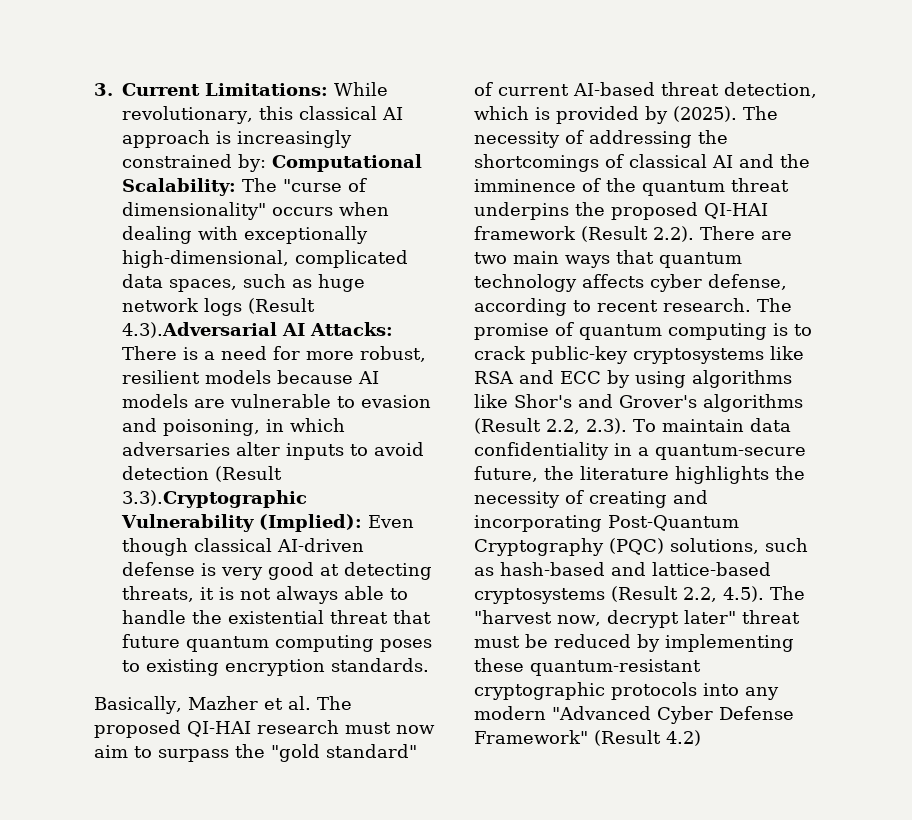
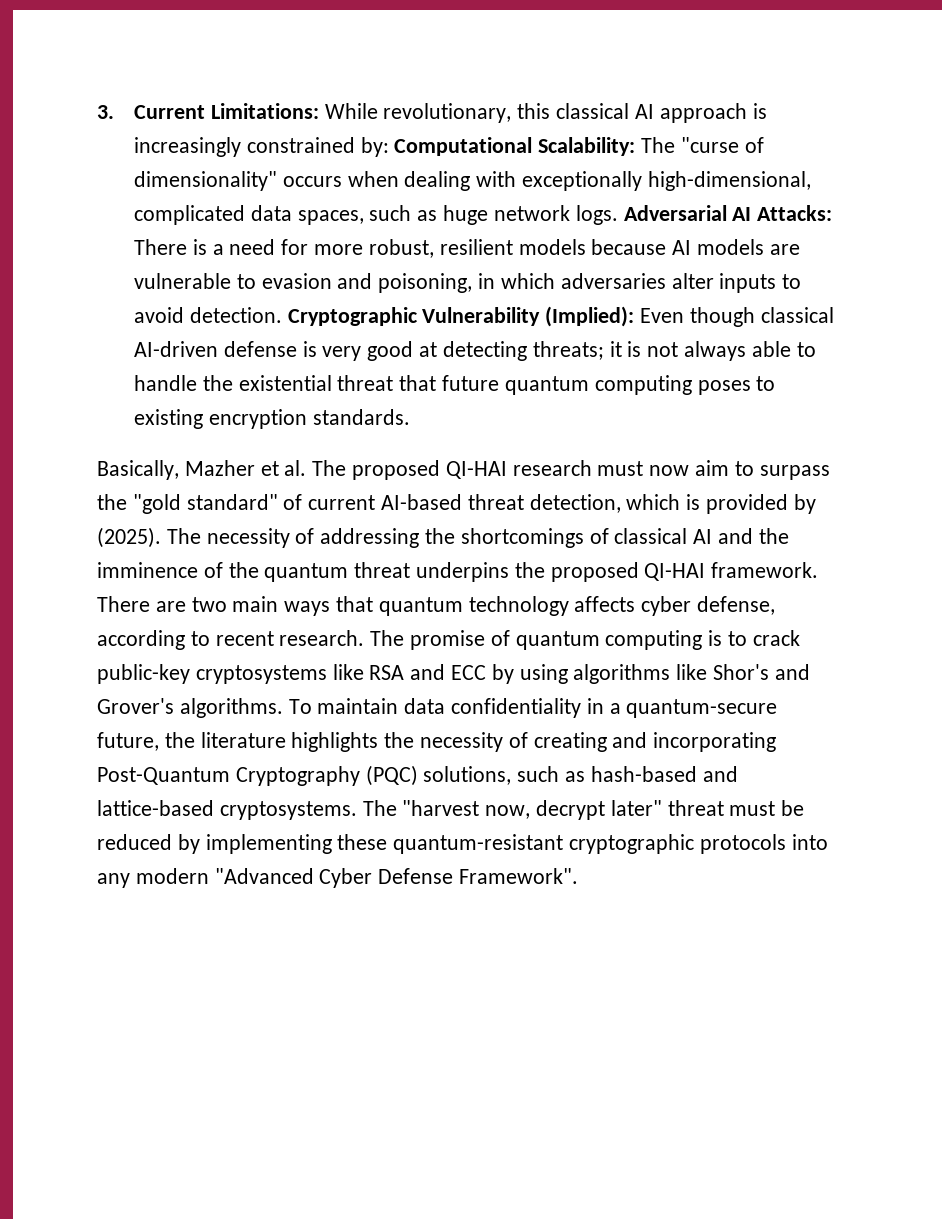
- The "curse of dimensionality" occurs when dealing with exceptionally high-dimensional, complicated data spaces, such as huge network logs (Result 4.3).Adversarial AI Attacks:
+ The "curse of dimensionality" occurs when dealing with exceptionally high-dimensional, complicated data spaces, such as huge network logs. Adversarial AI Attacks:
- There is a need for more robust, resilient models because AI models are vulnerable to evasion and poisoning, in which adversaries alter inputs to avoid detection (Result 3.3).Cryptographic Vulnerability (Implied):
+ There is a need for more robust, resilient models because AI models are vulnerable to evasion and poisoning, in which adversaries alter inputs to avoid detection. Cryptographic Vulnerability (Implied):
- Even though classical AI-driven defense is very good at detecting threats, it is not always able to handle the existential threat that future quantum computing poses to existing encryption standards.
+ Even though classical AI-driven defense is very good at detecting threats; it is not always able to handle the existential threat that future quantum computing poses to existing encryption standards.
- The necessity of addressing the shortcomings of classical AI and the imminence of the quantum threat underpins the proposed QI-HAI framework (Result 2.2). There are two main ways that quantum technology affects cyber defense, according to recent research.
+ The necessity of addressing the shortcomings of classical AI and the imminence of the quantum threat underpins the proposed QI-HAI framework. There are two main ways that quantum technology affects cyber defense, according to recent research.
- The promise of quantum computing is to crack public-key cryptosystems like RSA and ECC by using algorithms like Shor's and Grover's algorithms (Result 2.2, 2.3). To maintain data confidentiality in a quantum-secure future, the literature highlights the necessity of creating and incorporating Post-Quantum Cryptography (PQC) solutions, such as hash-based and lattice-based cryptosystems (Result 2.2, 4.5). The "harvest now, decrypt later" threat must be reduced by implementing these quantum-resistant cryptographic protocols into any modern "Advanced Cyber Defense Framework" (Result 4.2)
+ The promise of quantum computing is to crack public-key cryptosystems like RSA and ECC by using algorithms like Shor's and Grover's algorithms. To maintain data confidentiality in a quantum-secure future, the literature highlights the necessity of creating and incorporating Post-Quantum Cryptography (PQC) solutions, such as hash-based and lattice-based cryptosystems. The "harvest now, decrypt later" threat must be reduced by implementing these quantum-resistant cryptographic protocols into any modern "Advanced Cyber Defense Framework".

